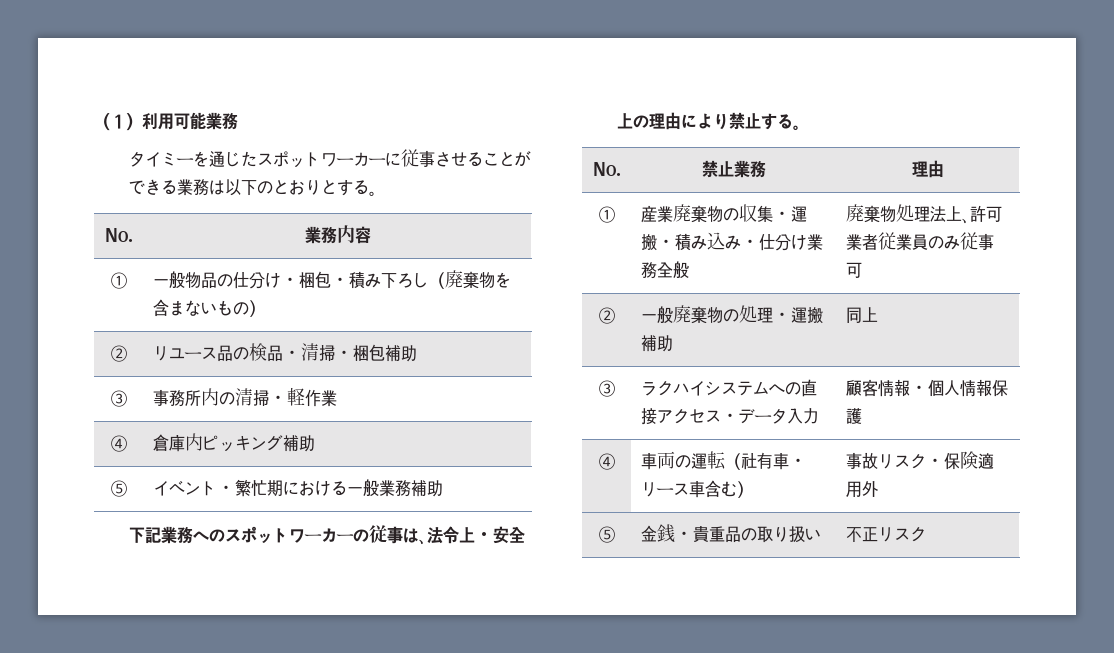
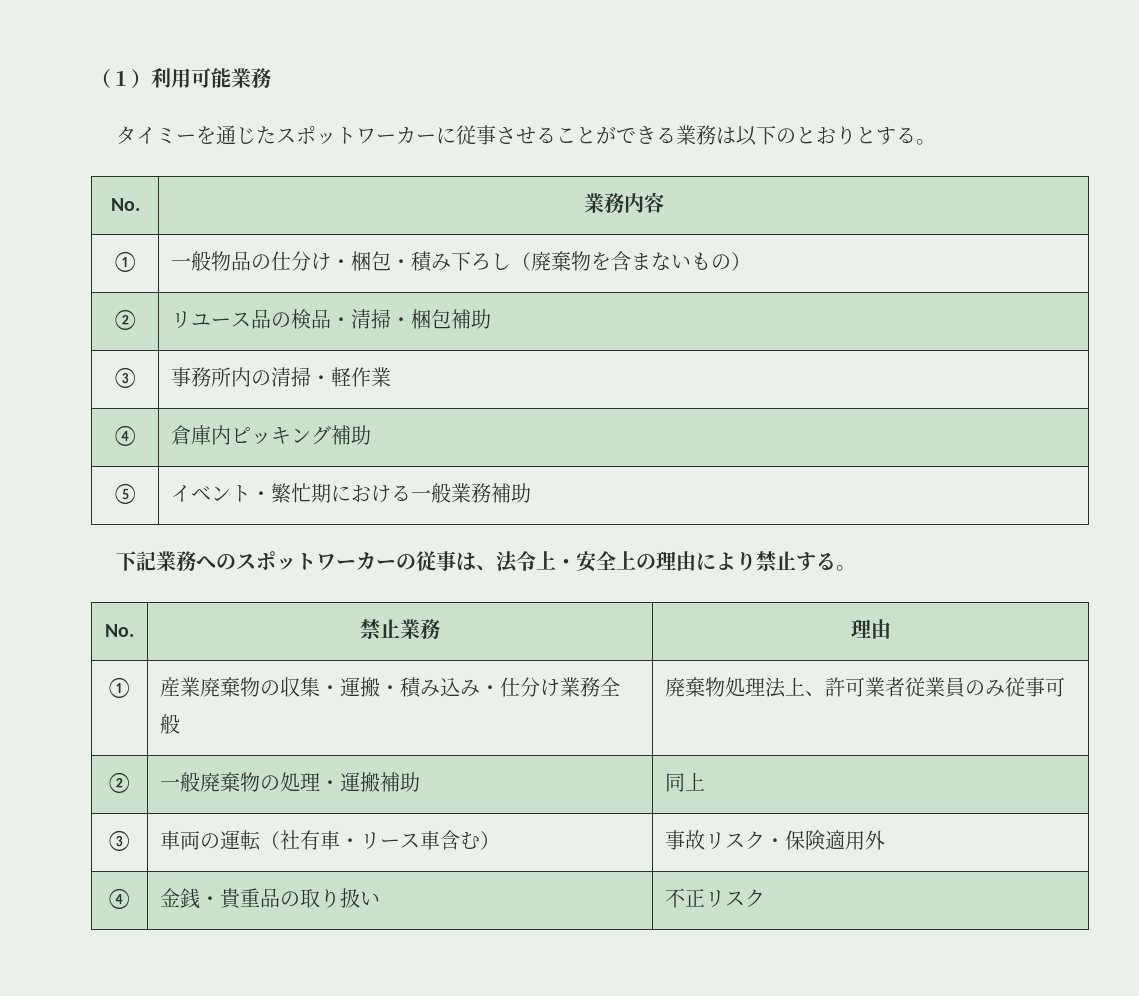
- ③ | ラクハイシステムへの直接アクセス・データ入力 | 顧客情報・個人情報保護
- ④ | 車両の運転（社有車・リース車含む） | 事故リスク・保険適用外
+ ③ | 車両の運転（社有車・リース車含む） | 事故リスク・保険適用外
- ⑤ | 金銭・貴重品の取り扱い | 不正リスク
+ ④ | 金銭・貴重品の取り扱い | 不正リスク

